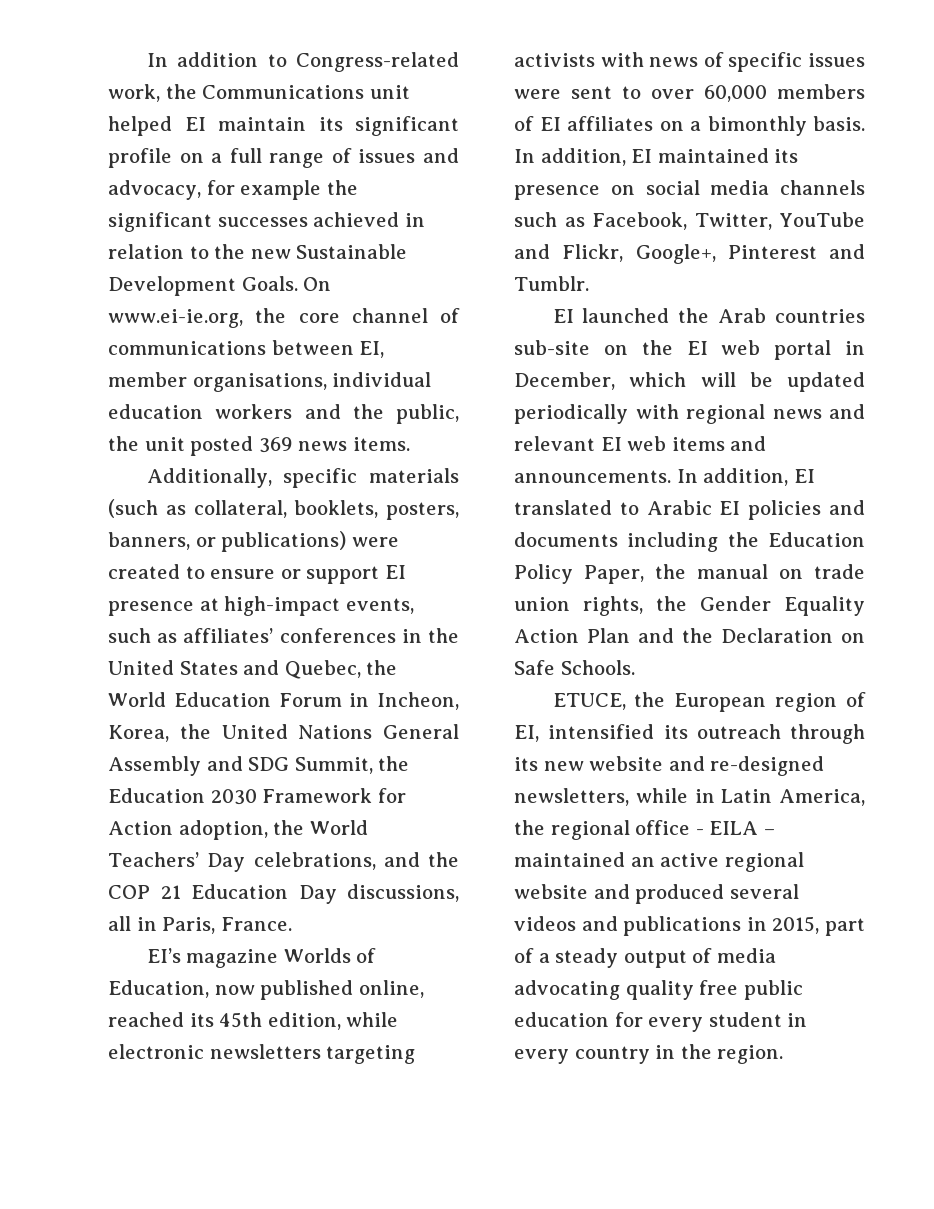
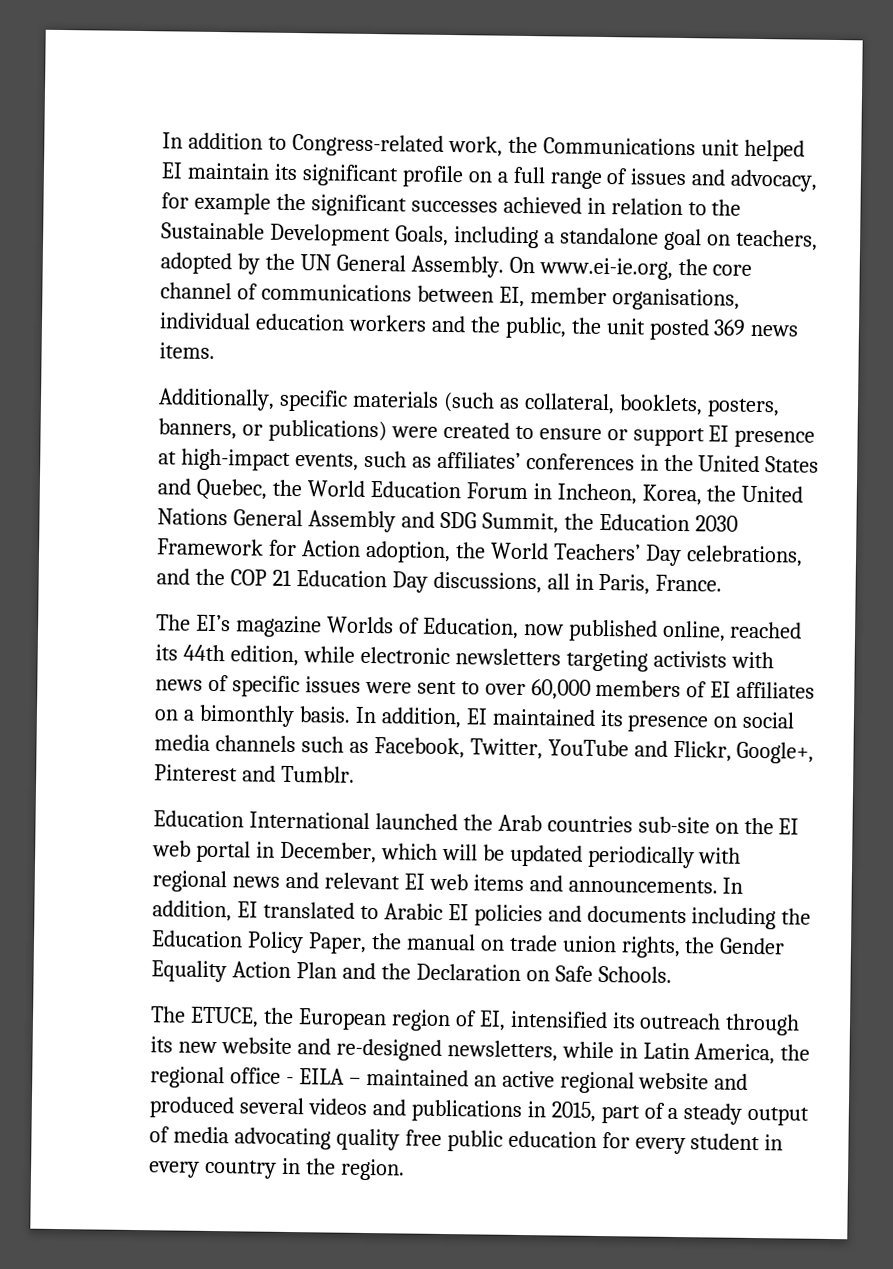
- In addition to Congress-related work, the Communications unit helped EI maintain its significant profile on a full range of issues and advocacy, for example the significant successes achieved in relation to the new Sustainable Development Goals.
+ In addition to Congress-related work, the Communications unit helped EI maintain its significant profile on a full range of issues and advocacy, for example the significant successes achieved in relation to the Sustainable Development Goals, including a standalone goal on teachers, adopted by the UN General Assembly.
- EI’s magazine Worlds of Education, now published online, reached its 45th edition, while electronic newsletters targeting activists with news of specific issues were sent to over 60,000 members of EI affiliates on a bimonthly basis.
+ The EI’s magazine Worlds of Education, now published online, reached its 44th edition, while electronic newsletters targeting activists with news of specific issues were sent to over 60,000 members of EI affiliates on a bimonthly basis.
- EI launched the Arab countries sub-site on the EI web portal in December, which will be updated periodically with regional news and relevant EI web items and announcements.
+ Education International launched the Arab countries sub-site on the EI web portal in December, which will be updated periodically with regional news and relevant EI web items and announcements.
- ETUCE, the European region of EI, intensified its outreach through its new website and re-designed newsletters, while in Latin America, the regional office - EILA – maintained an active regional website and produced several videos and publications in 2015, part of a steady output of media advocating quality free public education for every student in every country in the region.
+ The ETUCE, the European region of EI, intensified its outreach through its new website and re-designed newsletters, while in Latin America, the regional office - EILA – maintained an active regional website and produced several videos and publications in 2015, part of a steady output of media advocating quality free public education for every student in every country in the region.

